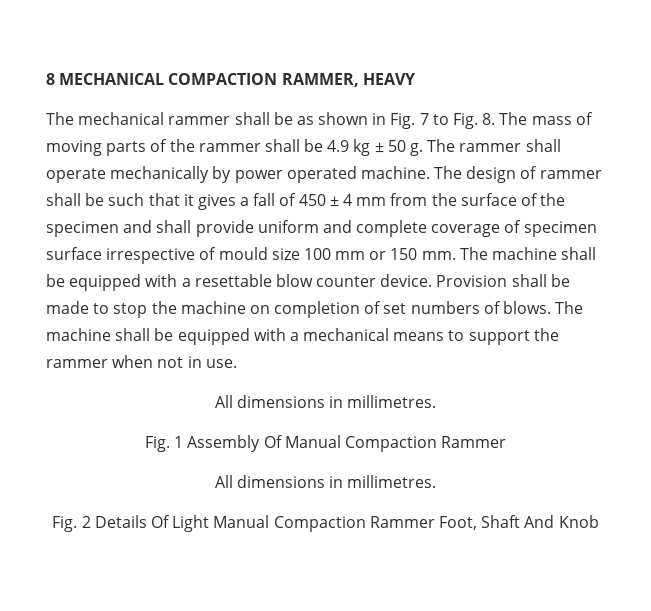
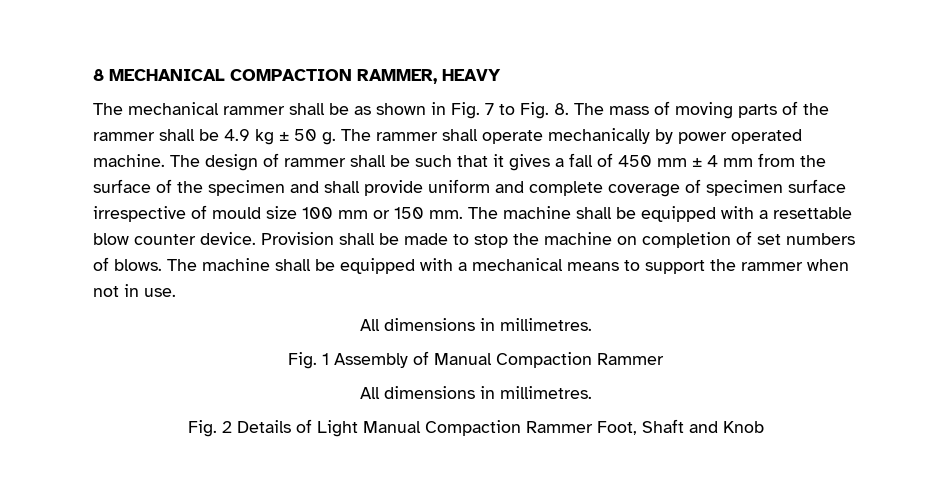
- The design of rammer shall be such that it gives a fall of 450 ± 4 mm from the surface of the specimen and shall provide uniform and complete coverage of specimen surface irrespective of mould size 100 mm or 150 mm.
+ The design of rammer shall be such that it gives a fall of 450 mm ± 4 mm from the surface of the specimen and shall provide uniform and complete coverage of specimen surface irrespective of mould size 100 mm or 150 mm.
- Fig. 1 Assembly Of Manual Compaction Rammer
+ Fig. 1 Assembly of Manual Compaction Rammer
- Fig. 2 Details Of Light Manual Compaction Rammer Foot, Shaft And Knob
+ Fig. 2 Details of Light Manual Compaction Rammer Foot, Shaft and Knob

